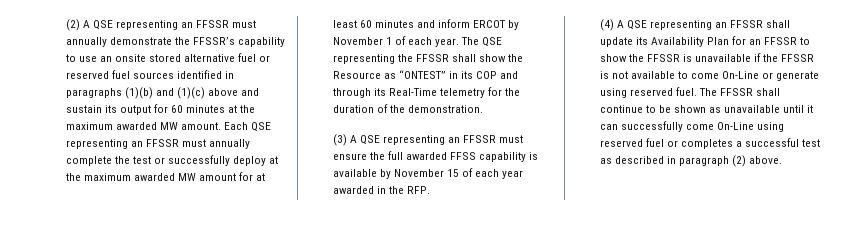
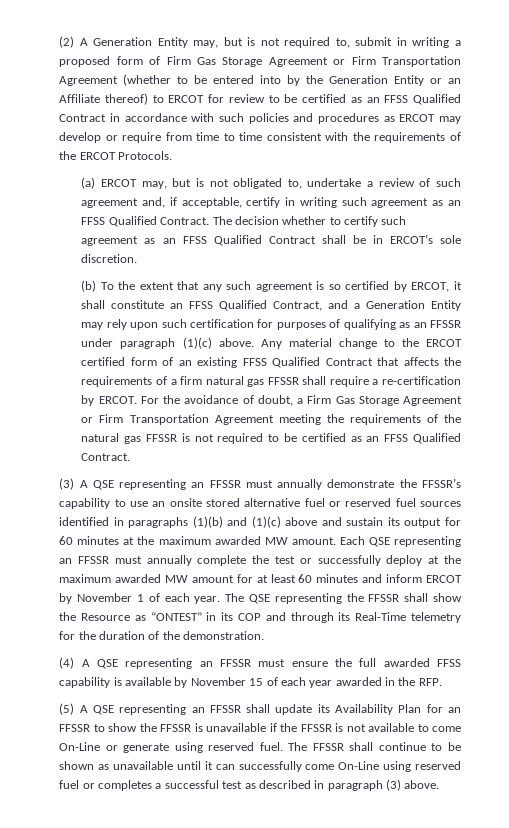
- (2) A QSE representing an FFSSR must annually demonstrate the FFSSR’s capability to use an onsite stored alternative fuel or reserved fuel sources identified in paragraphs (1)(b) and (1)(c) above and sustain its output for 60 minutes at the maximum awarded MW amount.
+ (2) A Generation Entity may, but is not required to, submit in writing a proposed form of Firm Gas Storage Agreement or Firm Transportation Agreement (whether to be entered into by the Generation Entity or an Affiliate thereof) to ERCOT for review to be certified as an FFSS Qualified Contract in accordance with such policies and procedures as ERCOT may develop or require from time to time consistent with the requirements of the ERCOT Protocols.
+ (a) ERCOT may, but is not obligated to, undertake a review of such agreement and, if acceptable, certify in writing such agreement as an FFSS Qualified Contract. The decision whether to certify such agreement as an FFSS Qualified Contract shall be in ERCOT’s sole discretion.
+ (b) To the extent that any such agreement is so certified by ERCOT, it shall constitute an FFSS Qualified Contract, and a Generation Entity may rely upon such certification for purposes of qualifying as an FFSSR under paragraph (1)(c) above. Any material change to the ERCOT certified form of an existing FFSS Qualified Contract that affects the requirements of a firm natural gas FFSSR shall require a re-certification by ERCOT. For the avoidance of doubt, a Firm Gas Storage Agreement or Firm Transportation Agreement meeting the requirements of the natural gas FFSSR is not required to be certified as an FFSS Qualified Contract.
+ (3) A QSE representing an FFSSR must annually demonstrate the FFSSR’s capability to use an onsite stored alternative fuel or reserved fuel sources identified in paragraphs (1)(b) and (1)(c) above and sustain its output for 60 minutes at the maximum awarded MW amount.
- (3) A QSE representing an FFSSR must ensure the full awarded FFSS capability is available by November 15 of each year awarded in the RFP.
+ (4) A QSE representing an FFSSR must ensure the full awarded FFSS capability is available by November 15 of each year awarded in the RFP.
- (4) A QSE representing an FFSSR shall update its Availability Plan for an FFSSR to show the FFSSR is unavailable if the FFSSR is not available to come On-Line or generate using reserved fuel.
+ (5) A QSE representing an FFSSR shall update its Availability Plan for an FFSSR to show the FFSSR is unavailable if the FFSSR is not available to come On-Line or generate using reserved fuel.
- The FFSSR shall continue to be shown as unavailable until it can successfully come On-Line using reserved fuel or completes a successful test as described in paragraph (2) above.
+ The FFSSR shall continue to be shown as unavailable until it can successfully come On-Line using reserved fuel or completes a successful test as described in paragraph (3) above.

